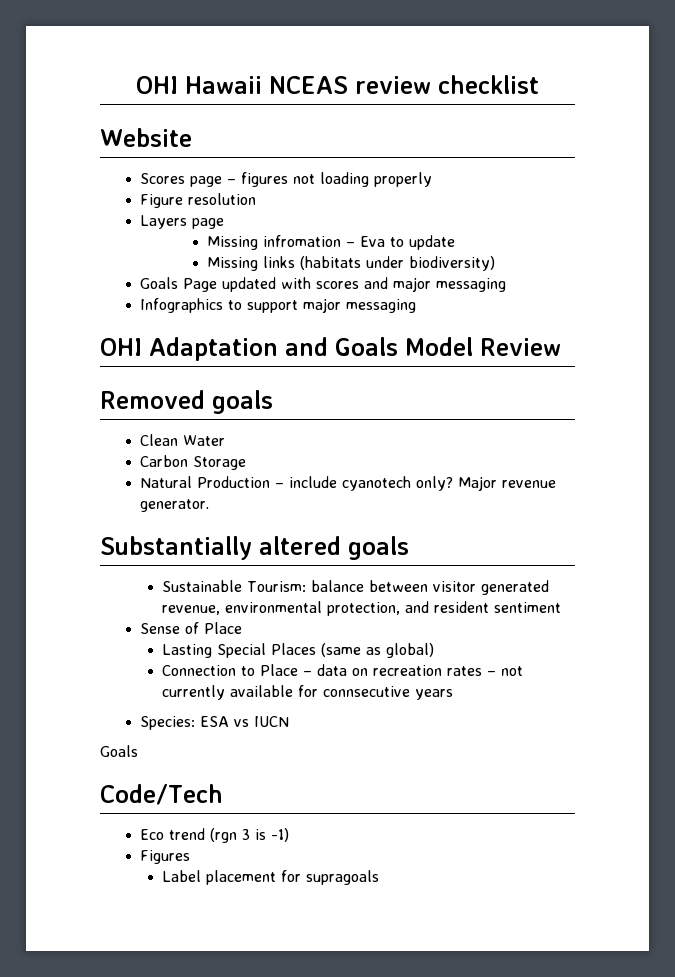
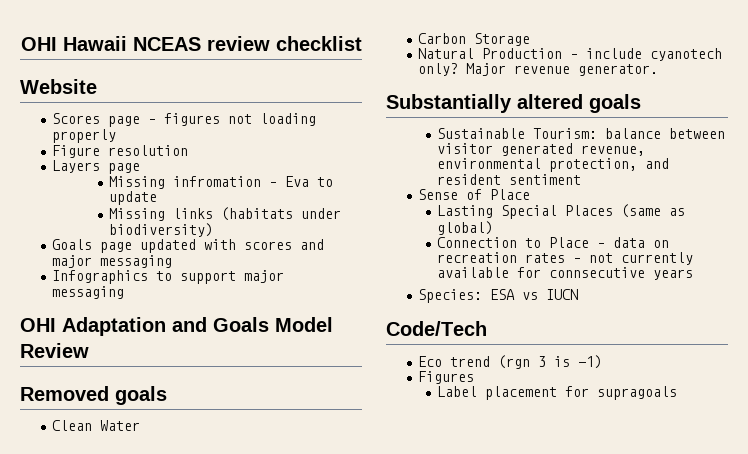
- Goals Page updated with scores and major messaging
+ Goals page updated with scores and major messaging
  Species: ESA vs IUCN
- Goals

